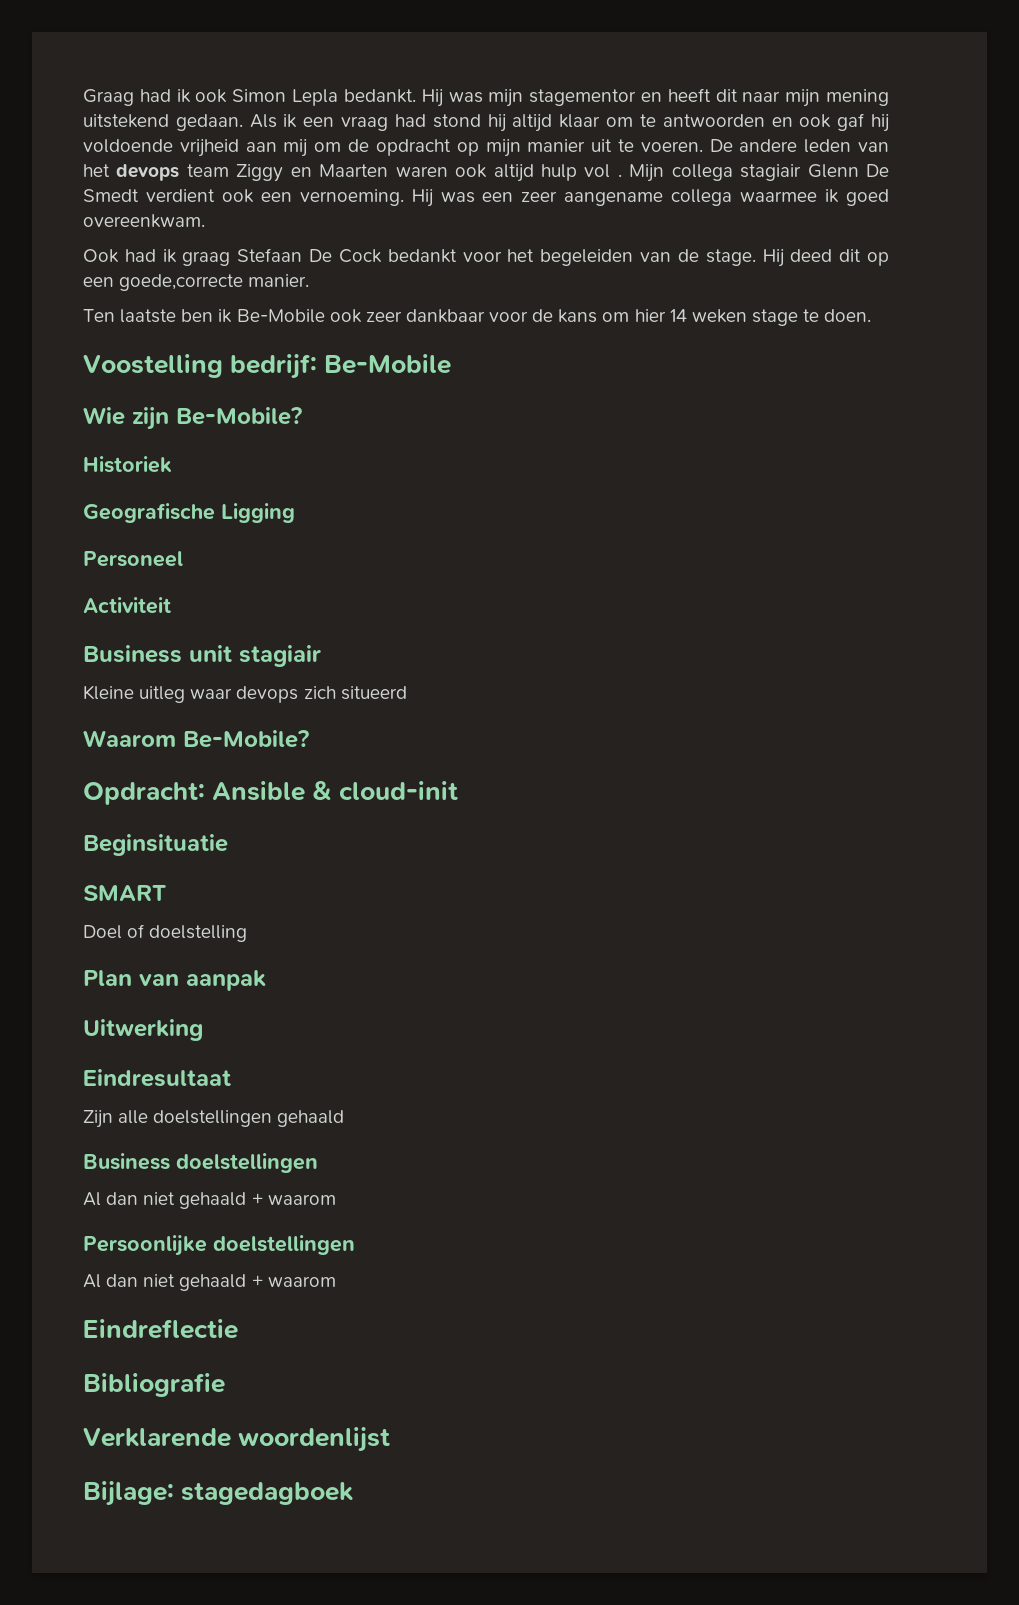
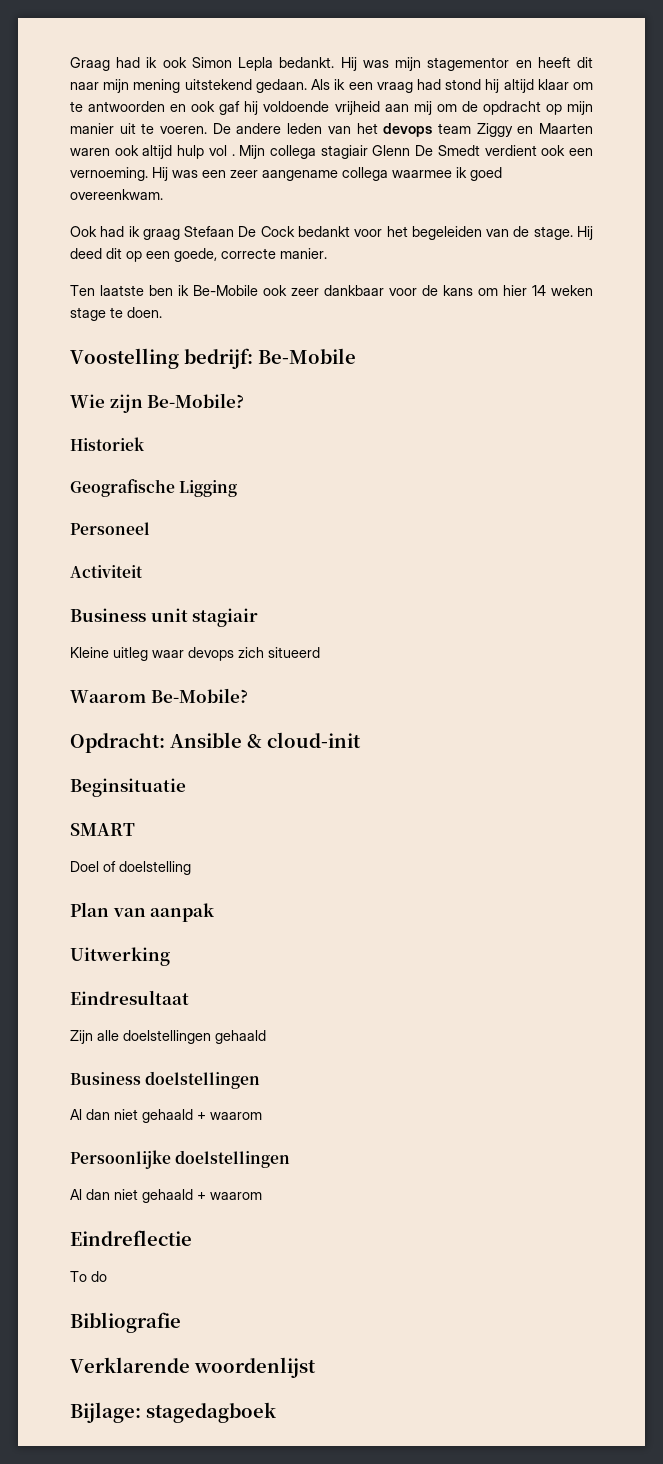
- Hij deed dit op een goede,correcte manier.
+ Hij deed dit op een goede, correcte manier.
+ To do

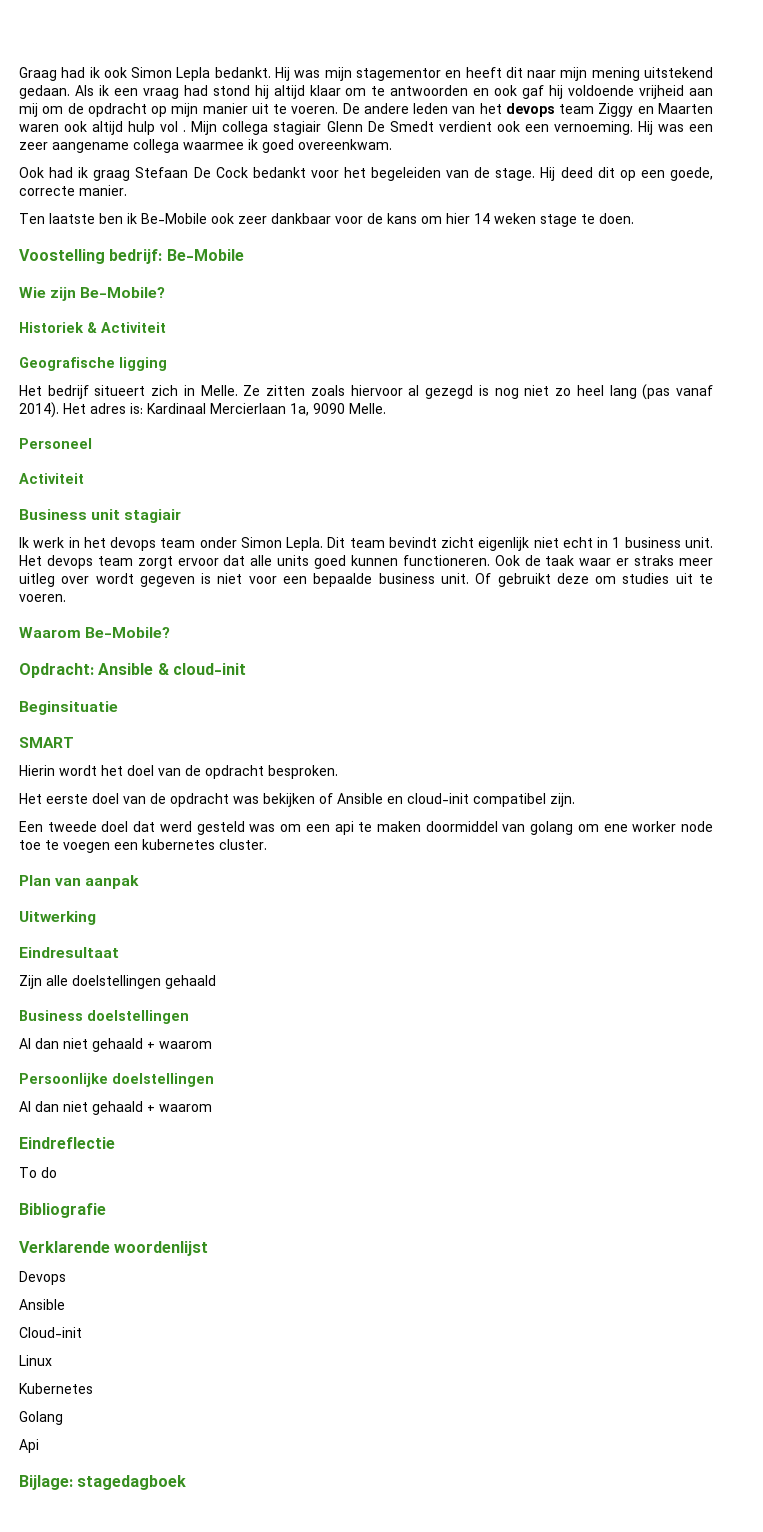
- Historiek
+ Historiek & Activiteit
- Geografische Ligging
+ Geografische ligging
+ Het bedrijf situeert zich in Melle. Ze zitten zoals hiervoor al gezegd is nog niet zo heel lang (pas vanaf 2014). Het adres is: Kardinaal Mercierlaan 1a, 9090 Melle.
- Kleine uitleg waar devops zich situeerd
+ Ik werk in het devops team onder Simon Lepla. Dit team bevindt zicht eigenlijk niet echt in 1 business unit. Het devops team zorgt ervoor dat alle units goed kunnen functioneren. Ook de taak waar er straks meer uitleg over wordt gegeven is niet voor een bepaalde business unit. Of gebruikt deze om studies uit te voeren.
- Doel of doelstelling
+ Hierin wordt het doel van de opdracht besproken.
+ Het eerste doel van de opdracht was bekijken of Ansible en cloud-init compatibel zijn.
+ Een tweede doel dat werd gesteld was om een api te maken doormiddel van golang om ene worker node toe te voegen een kubernetes cluster.
+ Devops
+ Ansible
+ Cloud-init
+ Linux
+ Kubernetes
+ Golang
+ Api

